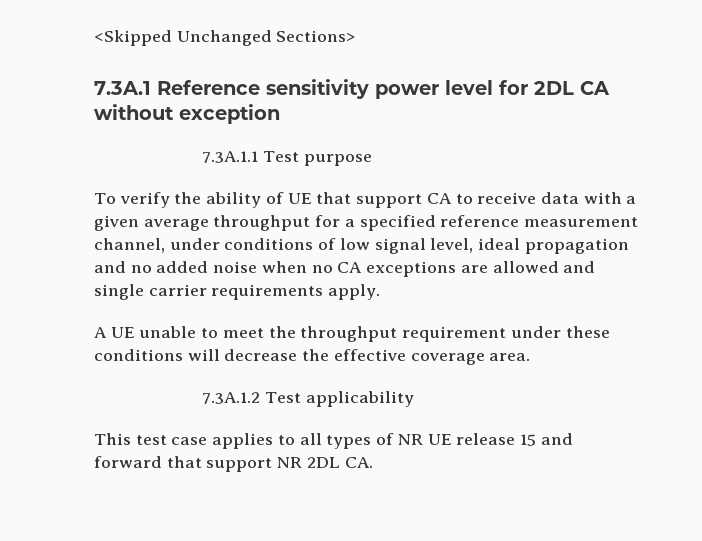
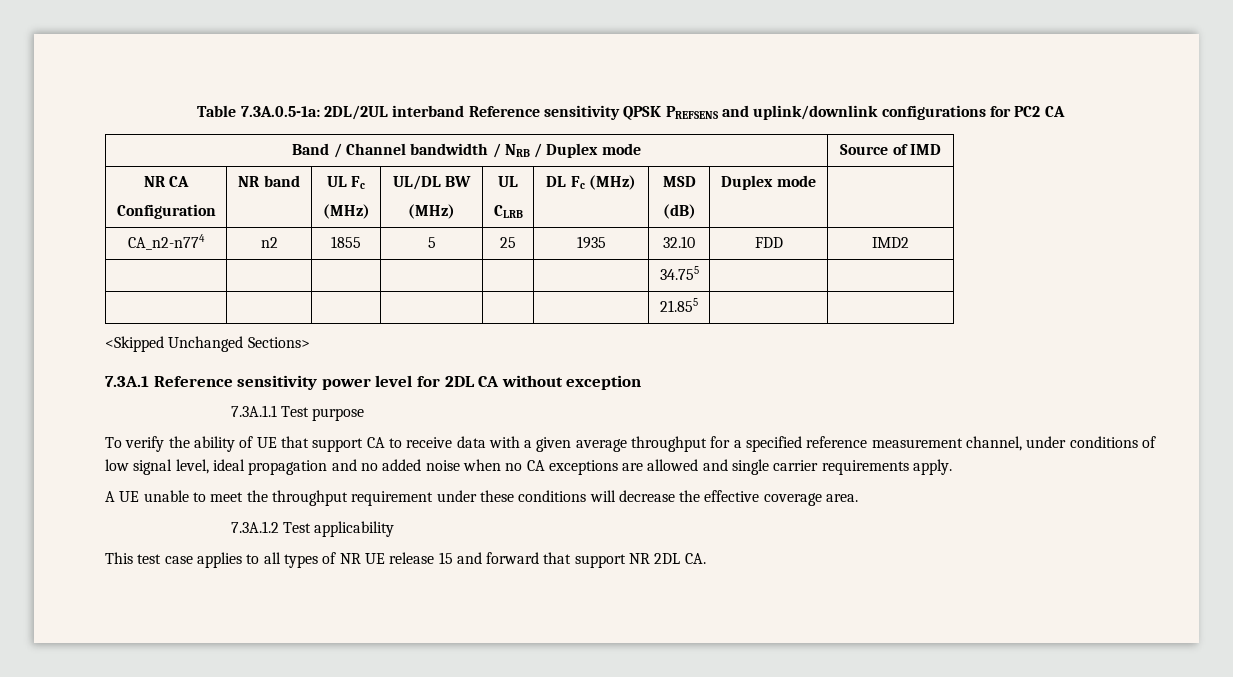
+ Table 7.3A.0.5-1a: 2DL/2UL interband Reference sensitivity QPSK PREFSENS and uplink/downlink configurations for PC2 CA
+ Band / Channel bandwidth / NRB / Duplex mode | Source of IMD
+ NR CA
+ Configuration | NR band | UL Fc
+ (MHz) | UL/DL BW
+ (MHz) | UL
+ CLRB | DL Fc (MHz) | MSD
+ (dB) | Duplex mode |
+ CA_n2-n774 | n2 | 1855 | 5 | 25 | 1935 | 32.10 | FDD | IMD2
+ | | | | | | 34.755 | |
+ | | | | | | 21.855 | |

